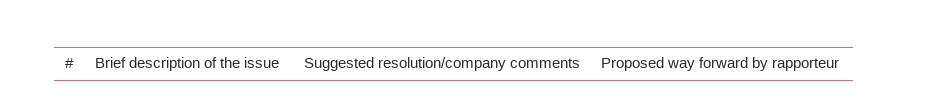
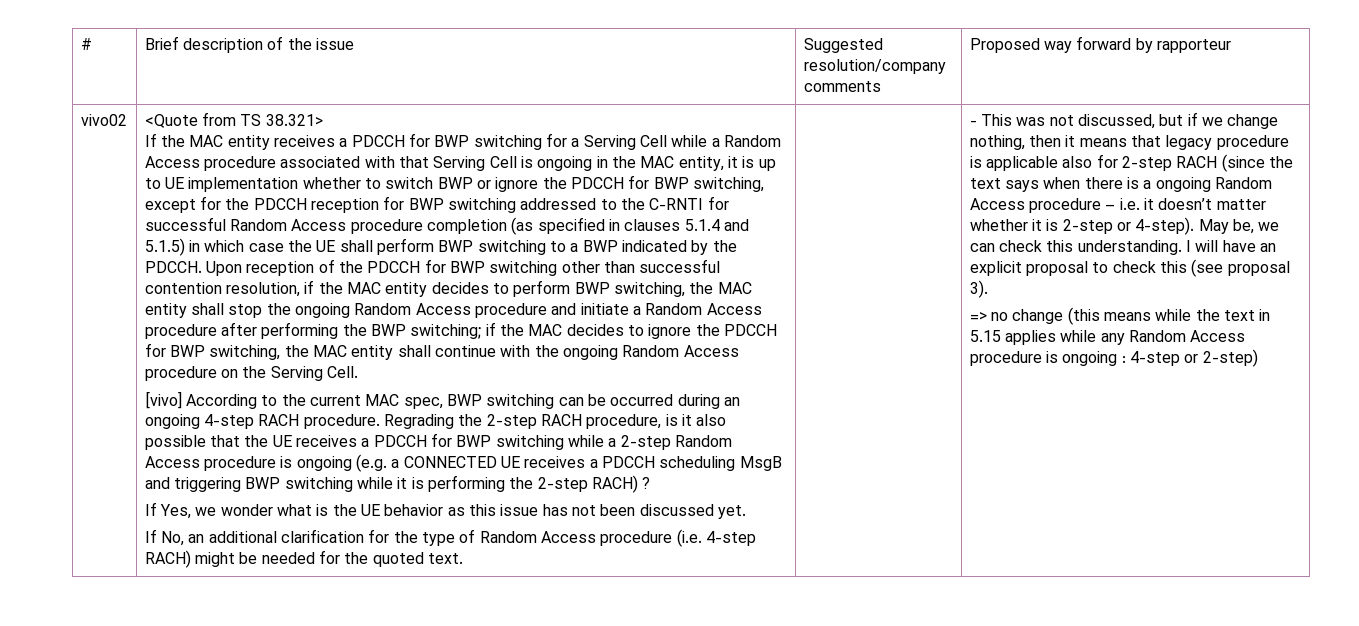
+ vivo02 | <Quote from TS 38.321>
+ If the MAC entity receives a PDCCH for BWP switching for a Serving Cell while a Random Access procedure associated with that Serving Cell is ongoing in the MAC entity, it is up to UE implementation whether to switch BWP or ignore the PDCCH for BWP switching, except for the PDCCH reception for BWP switching addressed to the C-RNTI for successful Random Access procedure completion (as specified in clauses 5.1.4 and 5.1.5) in which case the UE shall perform BWP switching to a BWP indicated by the PDCCH. Upon reception of the PDCCH for BWP switching other than successful contention resolution, if the MAC entity decides to perform BWP switching, the MAC entity shall stop the ongoing Random Access procedure and initiate a Random Access procedure after performing the BWP switching; if the MAC decides to ignore the PDCCH for BWP switching, the MAC entity shall continue with the ongoing Random Access procedure on the Serving Cell.
+ [vivo] According to the current MAC spec, BWP switching can be occurred during an ongoing 4-step RACH procedure. Regrading the 2-step RACH procedure, is it also possible that the UE receives a PDCCH for BWP switching while a 2-step Random Access procedure is ongoing (e.g. a CONNECTED UE receives a PDCCH scheduling MsgB and triggering BWP switching while it is performing the 2-step RACH) ?
+ If Yes, we wonder what is the UE behavior as this issue has not been discussed yet.
+ If No, an additional clarification for the type of Random Access procedure (i.e. 4-step RACH) might be needed for the quoted text. | | - This was not discussed, but if we change nothing, then it means that legacy procedure is applicable also for 2-step RACH (since the text says when there is a ongoing Random Access procedure – i.e. it doesn’t matter whether it is 2-step or 4-step). May be, we can check this understanding. I will have an explicit proposal to check this (see proposal 3).
+ => no change (this means while the text in 5.15 applies while any Random Access procedure is ongoing : 4-step or 2-step)

